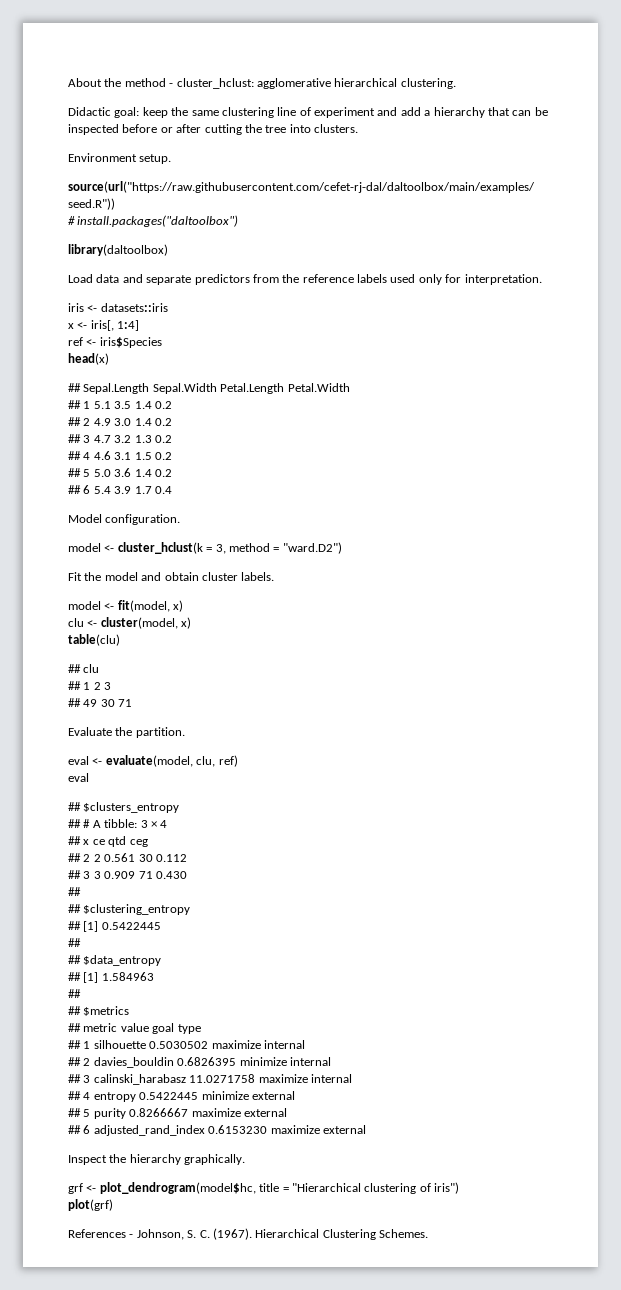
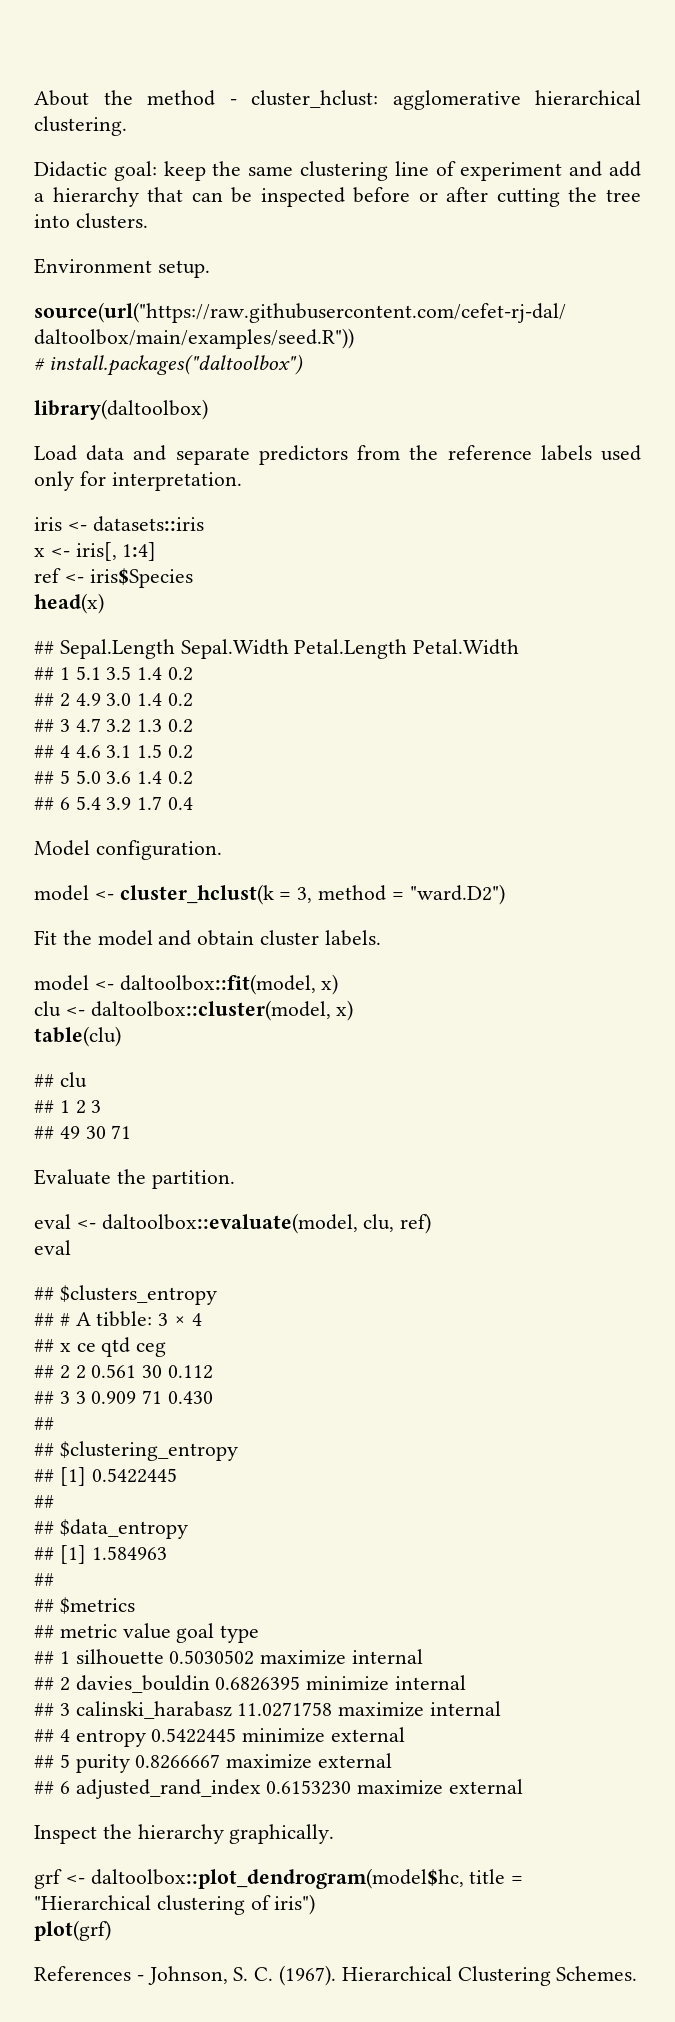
- model <- fit(model, x)
+ model <- daltoolbox::fit(model, x)
- clu <- cluster(model, x)
+ clu <- daltoolbox::cluster(model, x)
- eval <- evaluate(model, clu, ref)
+ eval <- daltoolbox::evaluate(model, clu, ref)
- grf <- plot_dendrogram(model$hc, title = "Hierarchical clustering of iris")
+ grf <- daltoolbox::plot_dendrogram(model$hc, title = "Hierarchical clustering of iris")

